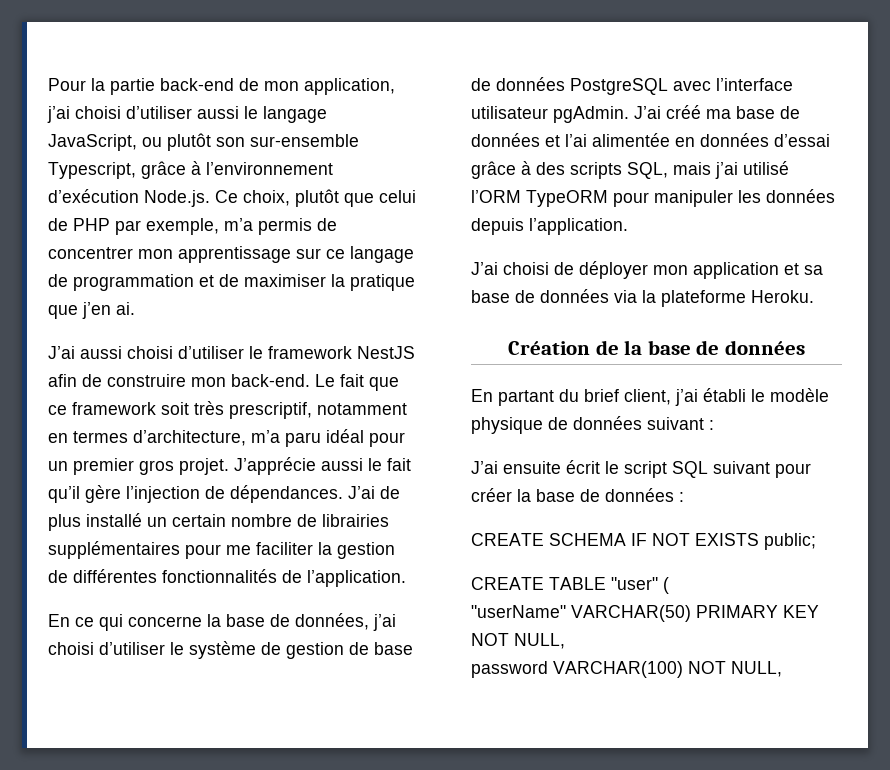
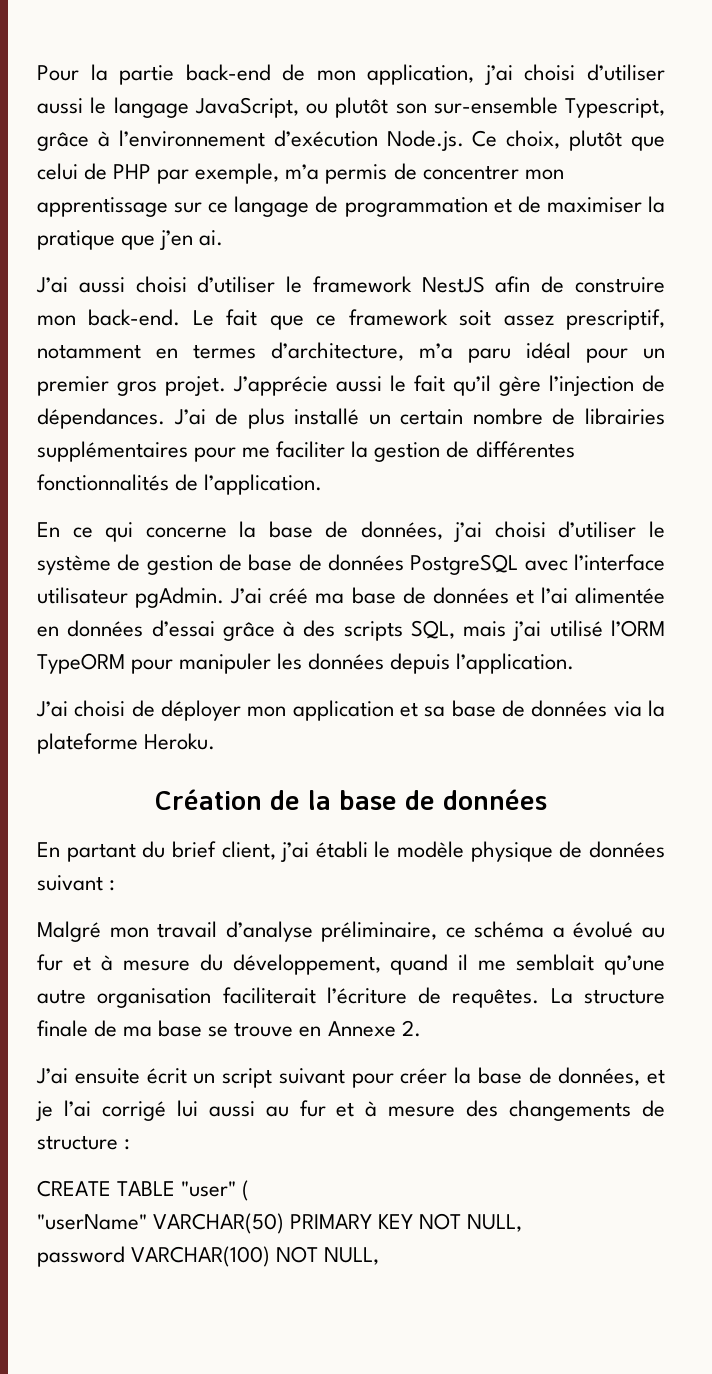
- Le fait que ce framework soit très prescriptif, notamment en termes d’architecture, m’a paru idéal pour un premier gros projet.
+ Le fait que ce framework soit assez prescriptif, notamment en termes d’architecture, m’a paru idéal pour un premier gros projet.
+ Malgré mon travail d’analyse préliminaire, ce schéma a évolué au fur et à mesure du développement, quand il me semblait qu’une autre organisation faciliterait l’écriture de requêtes. La structure finale de ma base se trouve en Annexe 2.
- J’ai ensuite écrit le script SQL suivant pour créer la base de données :
- CREATE SCHEMA IF NOT EXISTS public;
+ J’ai ensuite écrit un script suivant pour créer la base de données, et je l’ai corrigé lui aussi au fur et à mesure des changements de structure :

